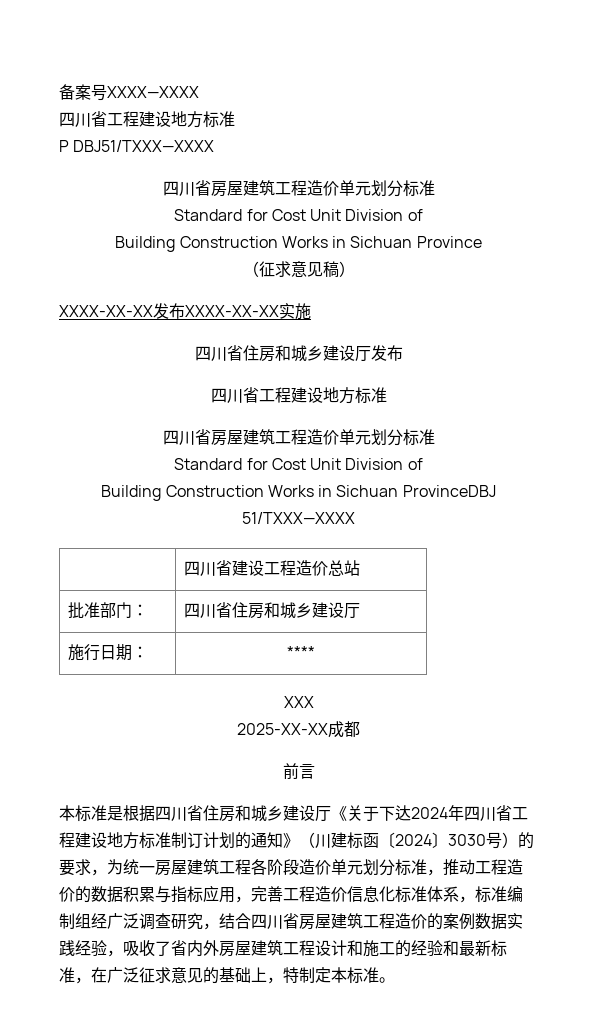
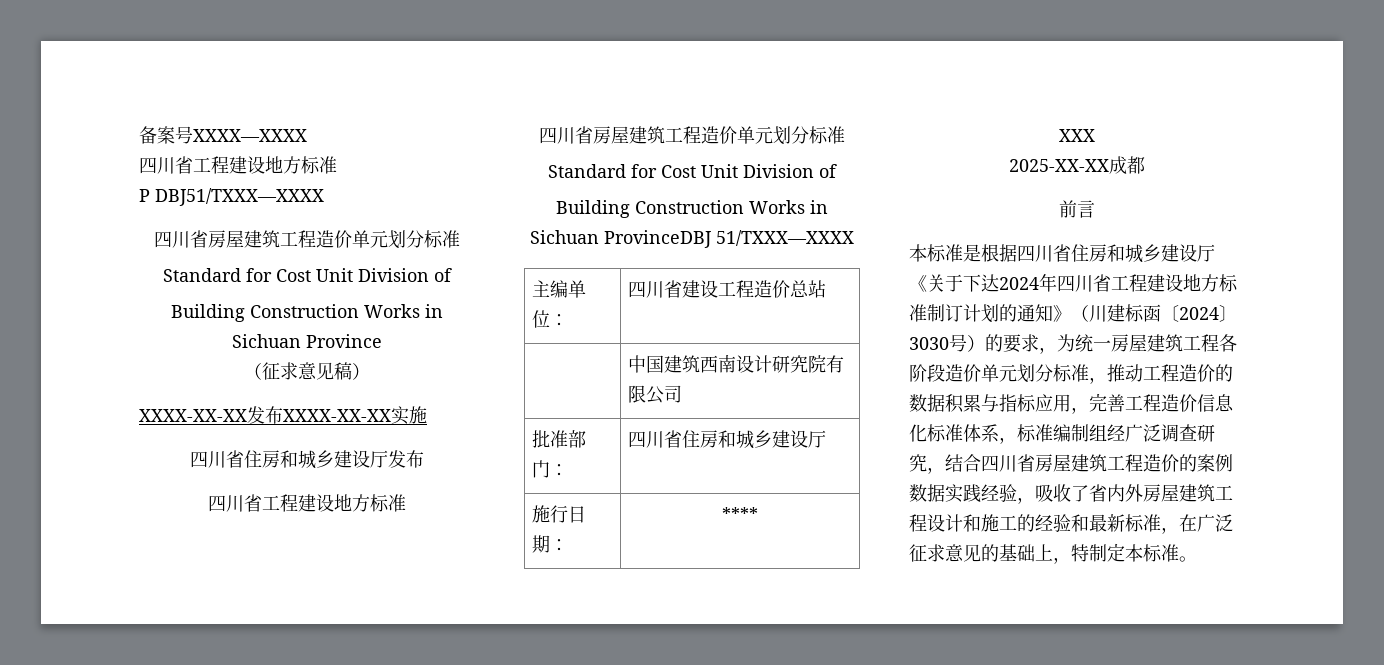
- | 四川省建设工程造价总站
+ 主编单位： | 四川省建设工程造价总站
+ | 中国建筑西南设计研究院有限公司

